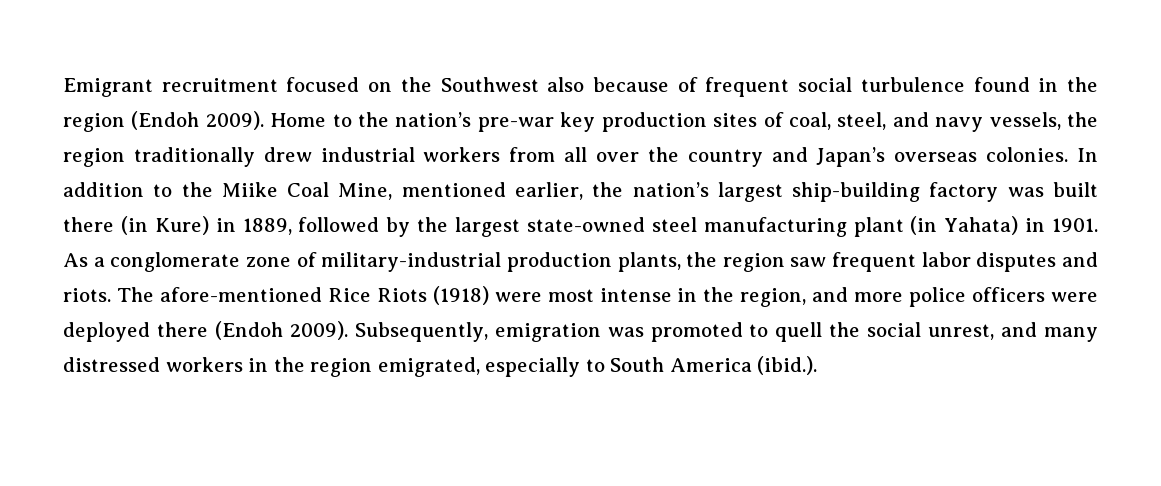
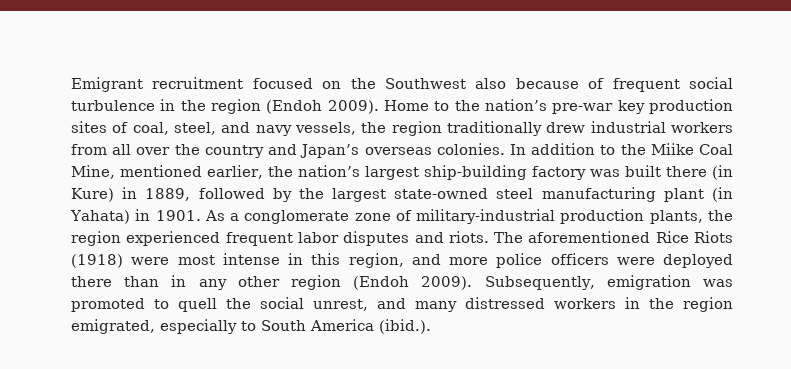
- Emigrant recruitment focused on the Southwest also because of frequent social turbulence found in the region (Endoh 2009).
+ Emigrant recruitment focused on the Southwest also because of frequent social turbulence in the region (Endoh 2009).
- As a conglomerate zone of military-industrial production plants, the region saw frequent labor disputes and riots.
+ As a conglomerate zone of military-industrial production plants, the region experienced frequent labor disputes and riots.
- The afore-mentioned Rice Riots (1918) were most intense in the region, and more police officers were deployed there (Endoh 2009).
+ The aforementioned Rice Riots (1918) were most intense in this region, and more police officers were deployed there than in any other region (Endoh 2009).

